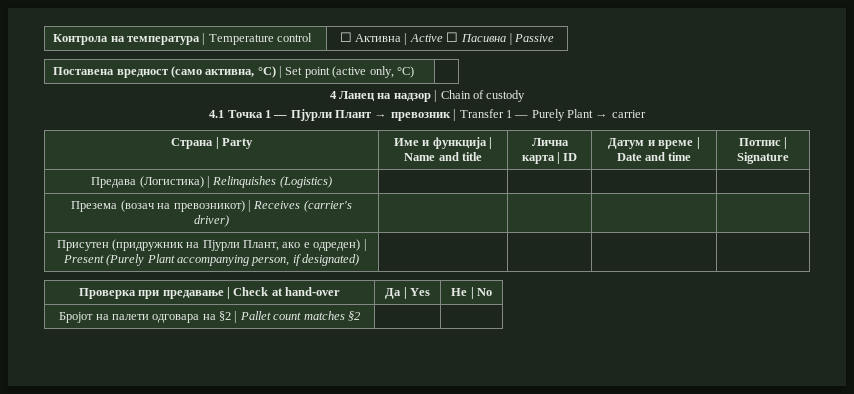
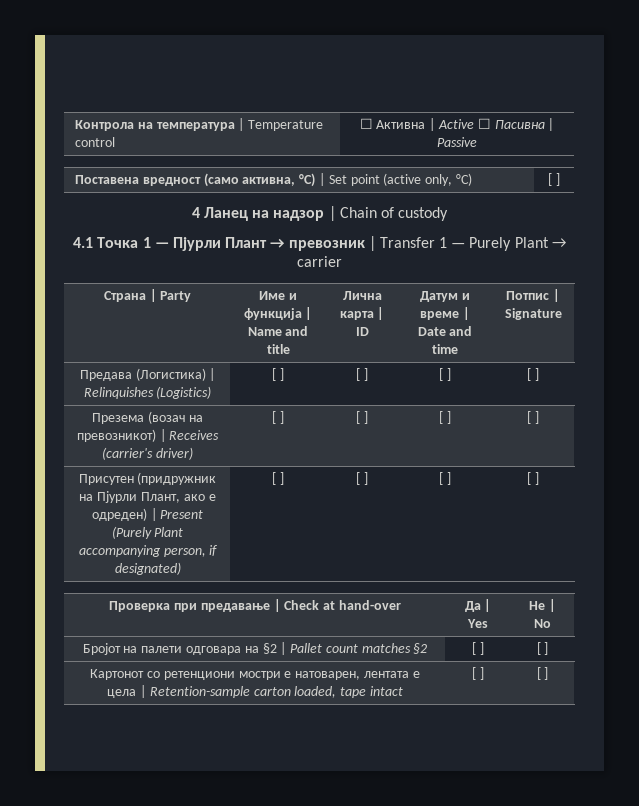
- Поставена вредност (само активна, °C) | Set point (active only, °C) |
+ Поставена вредност (само активна, °C) | Set point (active only, °C) | [ ]
- Предава (Логистика) | Relinquishes (Logistics) | | | |
+ Предава (Логистика) | Relinquishes (Logistics) | [ ] | [ ] | [ ] | [ ]
- Презема (возач на превозникот) | Receives (carrier's driver) | | | |
+ Презема (возач на превозникот) | Receives (carrier's driver) | [ ] | [ ] | [ ] | [ ]
- Присутен (придружник на Пјурли Плант, ако е одреден) | Present (Purely Plant accompanying person, if designated) | | | |
+ Присутен (придружник на Пјурли Плант, ако е одреден) | Present (Purely Plant accompanying person, if designated) | [ ] | [ ] | [ ] | [ ]
- Бројот на палети одговара на §2 | Pallet count matches §2 | |
+ Бројот на палети одговара на §2 | Pallet count matches §2 | [ ] | [ ]
+ Картонот со ретенциони мостри е натоварен, лентата е цела | Retention-sample carton loaded, tape intact | [ ] | [ ]

